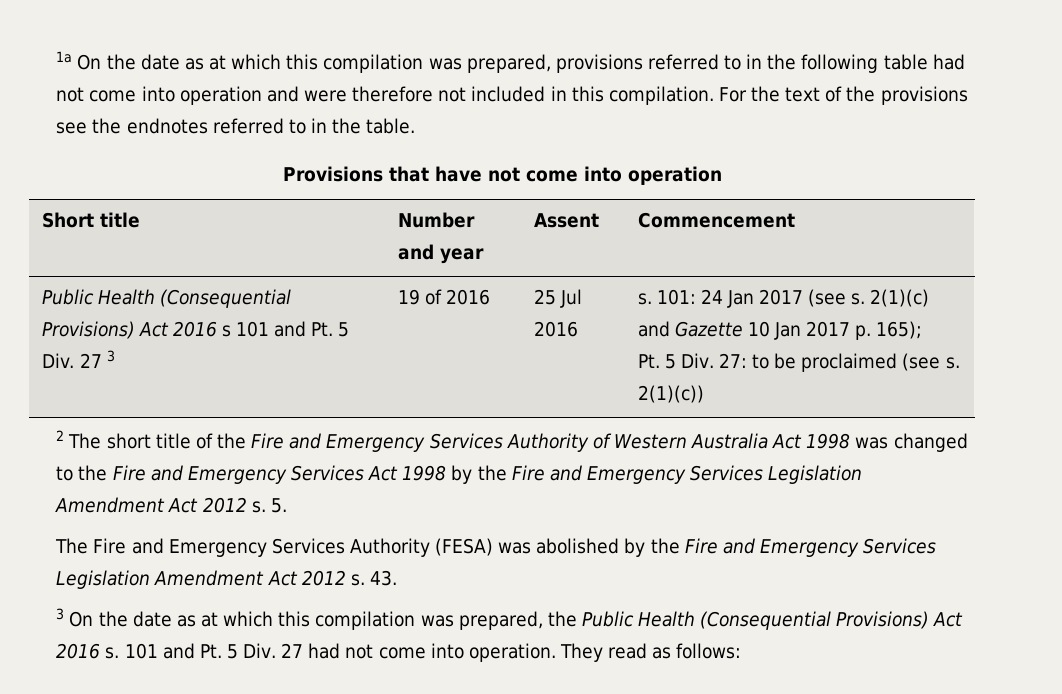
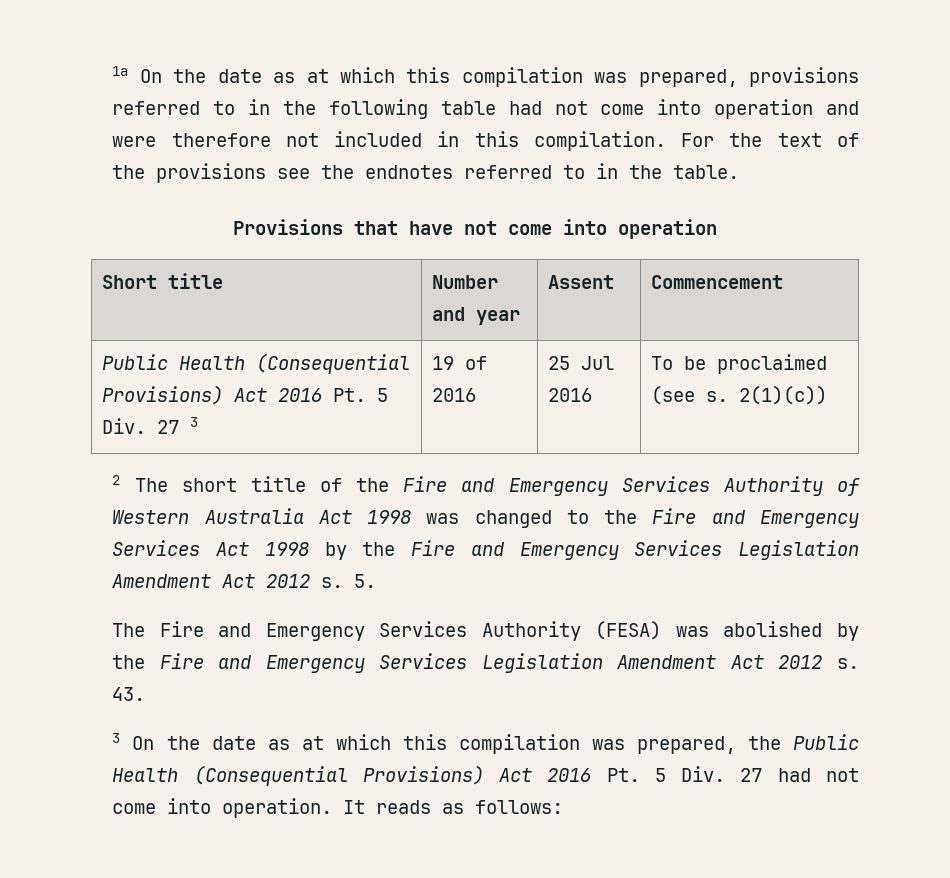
- Public Health (Consequential Provisions) Act 2016 s 101 and Pt. 5 Div. 27 3
+ Public Health (Consequential Provisions) Act 2016 Pt. 5 Div. 27 3
- s. 101: 24 Jan 2017 (see s. 2(1)(c) and Gazette 10 Jan 2017 p. 165);
- Pt. 5 Div. 27: to be proclaimed (see s.
+ To be proclaimed (see s.
- 3 On the date as at which this compilation was prepared, the Public Health (Consequential Provisions) Act 2016 s. 101 and Pt. 5 Div. 27 had not come into operation.
+ 3 On the date as at which this compilation was prepared, the Public Health (Consequential Provisions) Act 2016 Pt. 5 Div. 27 had not come into operation.
- They read as follows:
+ It reads as follows:

